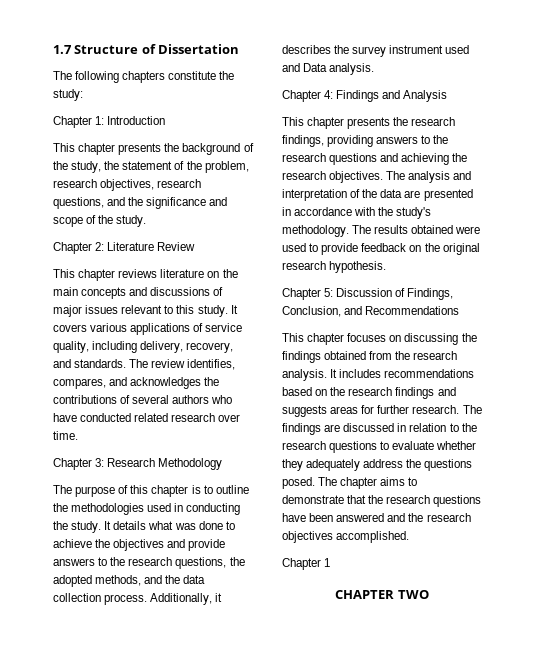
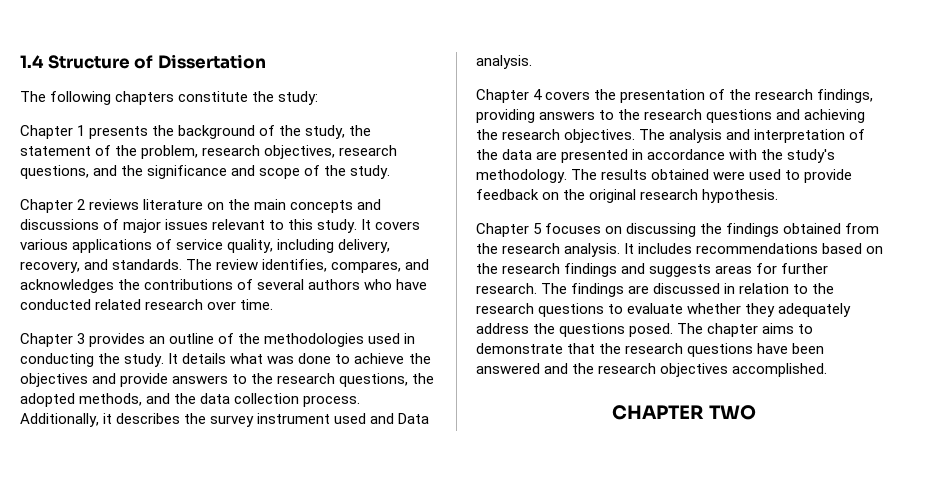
- 1.7 Structure of Dissertation
+ 1.4 Structure of Dissertation
- Chapter 1: Introduction
- This chapter presents the background of the study, the statement of the problem, research objectives, research questions, and the significance and scope of the study.
+ Chapter 1 presents the background of the study, the statement of the problem, research objectives, research questions, and the significance and scope of the study.
- Chapter 2: Literature Review
- This chapter reviews literature on the main concepts and discussions of major issues relevant to this study.
+ Chapter 2 reviews literature on the main concepts and discussions of major issues relevant to this study.
- Chapter 3: Research Methodology
- The purpose of this chapter is to outline the methodologies used in conducting the study.
+ Chapter 3 provides an outline of the methodologies used in conducting the study.
- Chapter 4: Findings and Analysis
- This chapter presents the research findings, providing answers to the research questions and achieving the research objectives.
+ Chapter 4 covers the presentation of the research findings, providing answers to the research questions and achieving the research objectives.
- Chapter 5: Discussion of Findings, Conclusion, and Recommendations
- This chapter focuses on discussing the findings obtained from the research analysis.
+ Chapter 5 focuses on discussing the findings obtained from the research analysis.
- Chapter 1

